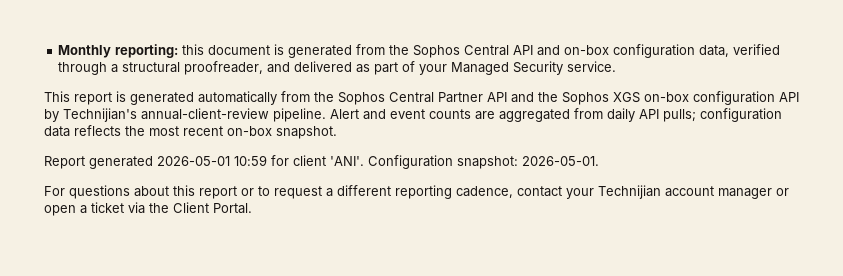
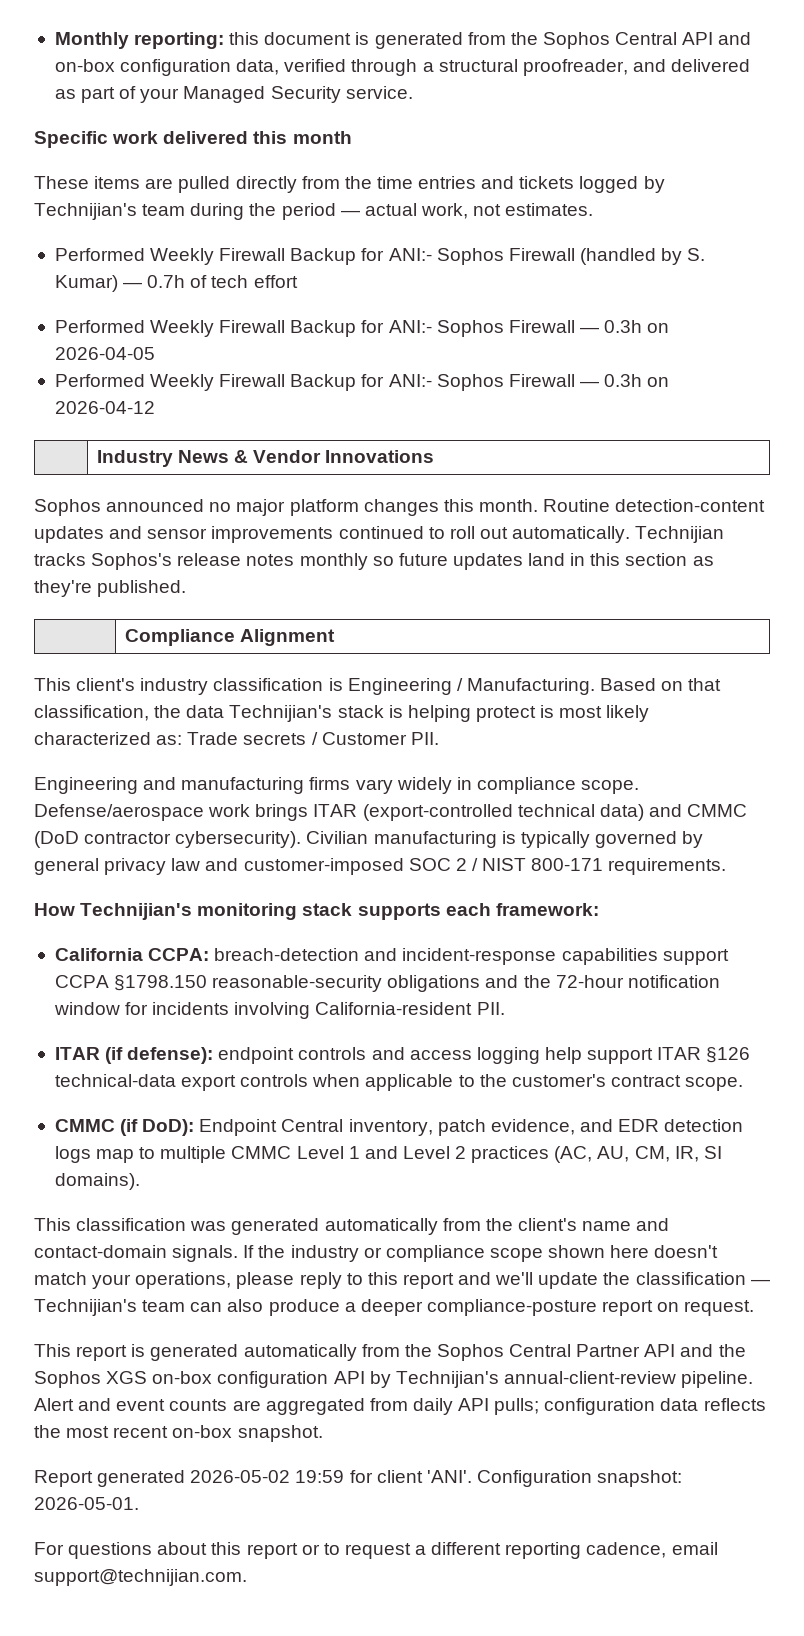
+ Specific work delivered this month
+ These items are pulled directly from the time entries and tickets logged by Technijian's team during the period — actual work, not estimates.
+ Performed Weekly Firewall Backup for ANI:- Sophos Firewall (handled by S. Kumar) — 0.7h of tech effort
+ Performed Weekly Firewall Backup for ANI:- Sophos Firewall — 0.3h on 2026-04-05
+ Performed Weekly Firewall Backup for ANI:- Sophos Firewall — 0.3h on 2026-04-12
+ | Industry News & Vendor Innovations
+ Sophos announced no major platform changes this month. Routine detection-content updates and sensor improvements continued to roll out automatically. Technijian tracks Sophos's release notes monthly so future updates land in this section as they're published.
+ | Compliance Alignment
+ This client's industry classification is Engineering / Manufacturing. Based on that classification, the data Technijian's stack is helping protect is most likely characterized as: Trade secrets / Customer PII.
+ Engineering and manufacturing firms vary widely in compliance scope. Defense/aerospace work brings ITAR (export-controlled technical data) and CMMC (DoD contractor cybersecurity). Civilian manufacturing is typically governed by general privacy law and customer-imposed SOC 2 / NIST 800-171 requirements.
+ How Technijian's monitoring stack supports each framework:
+ California CCPA: breach-detection and incident-response capabilities support CCPA §1798.150 reasonable-security obligations and the 72-hour notification window for incidents involving California-resident PII.
+ ITAR (if defense): endpoint controls and access logging help support ITAR §126 technical-data export controls when applicable to the customer's contract scope.
+ CMMC (if DoD): Endpoint Central inventory, patch evidence, and EDR detection logs map to multiple CMMC Level 1 and Level 2 practices (AC, AU, CM, IR, SI domains).
+ This classification was generated automatically from the client's name and contact-domain signals. If the industry or compliance scope shown here doesn't match your operations, please reply to this report and we'll update the classification — Technijian's team can also produce a deeper compliance-posture report on request.
- Report generated 2026-05-01 10:59 for client 'ANI'.
+ Report generated 2026-05-02 19:59 for client 'ANI'.
- For questions about this report or to request a different reporting cadence, contact your Technijian account manager or open a ticket via the Client Portal.
+ For questions about this report or to request a different reporting cadence, email support@technijian.com.

